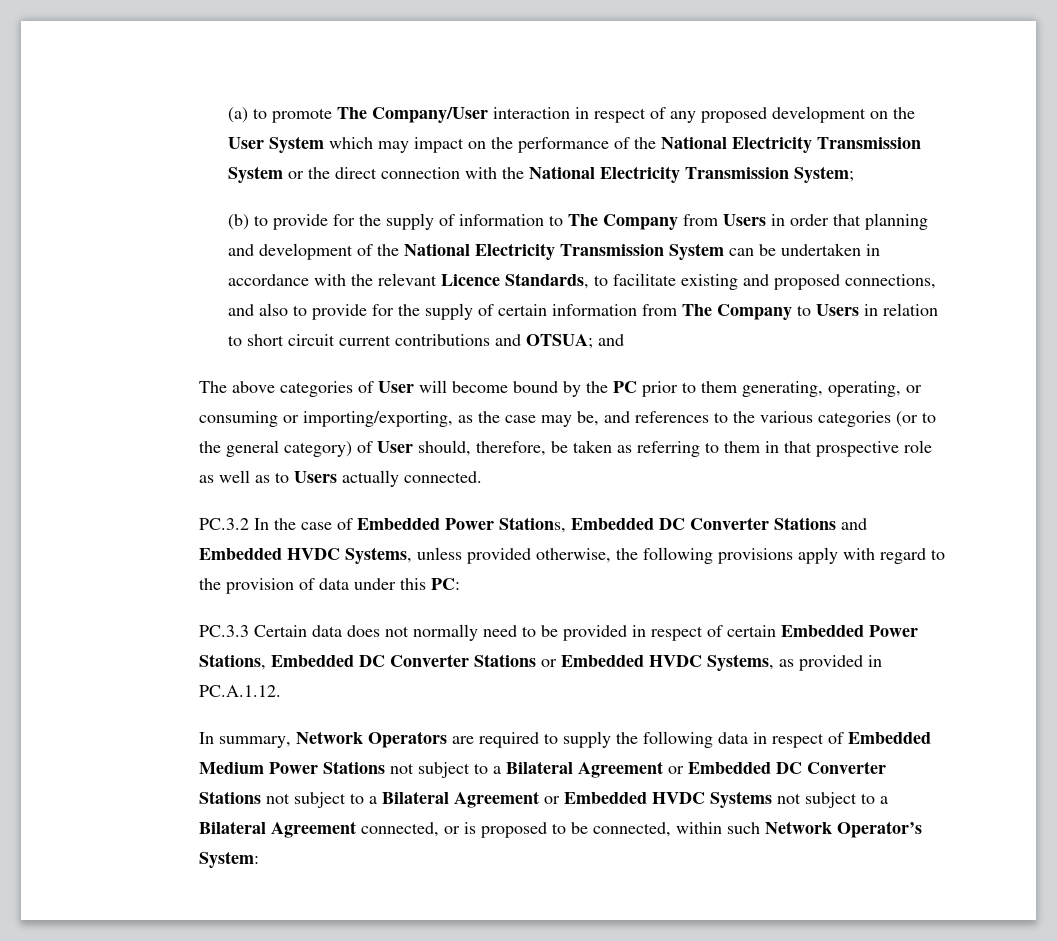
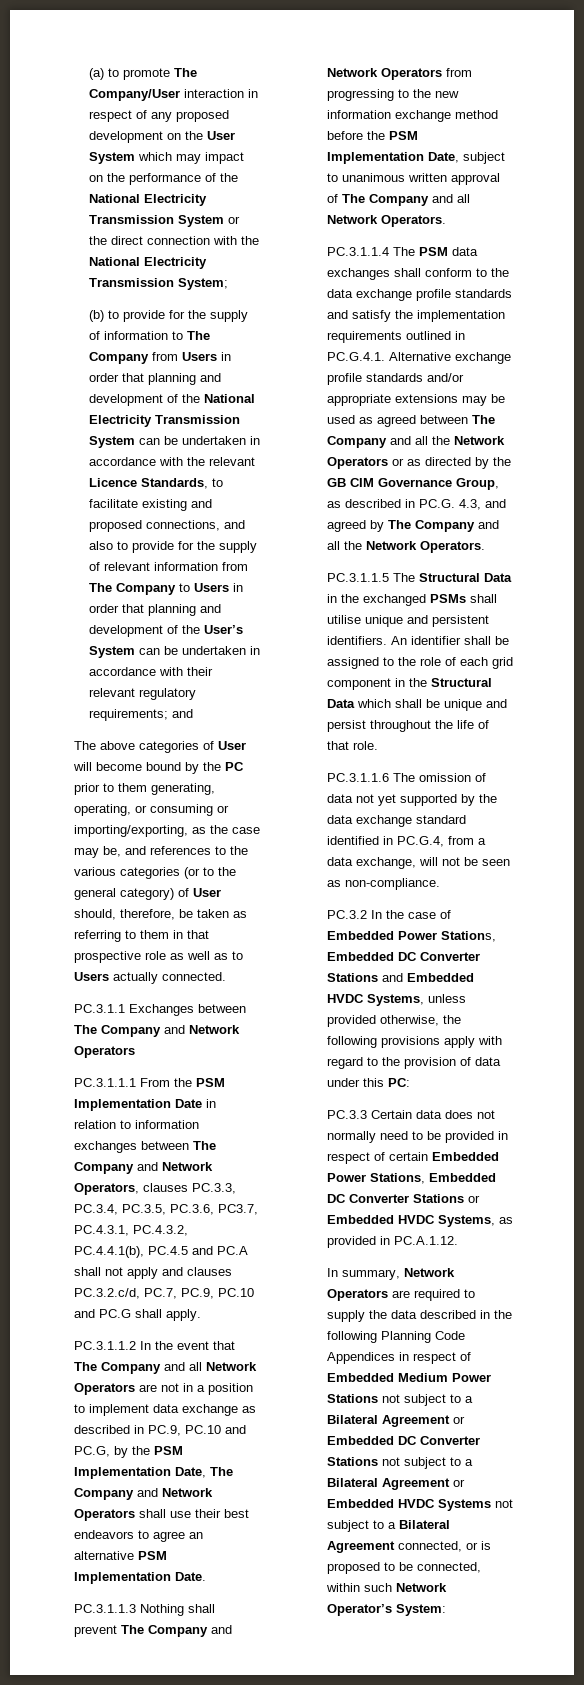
- (b) to provide for the supply of information to The Company from Users in order that planning and development of the National Electricity Transmission System can be undertaken in accordance with the relevant Licence Standards, to facilitate existing and proposed connections, and also to provide for the supply of certain information from The Company to Users in relation to short circuit current contributions and OTSUA; and
+ (b) to provide for the supply of information to The Company from Users in order that planning and development of the National Electricity Transmission System can be undertaken in accordance with the relevant Licence Standards, to facilitate existing and proposed connections, and also to provide for the supply of relevant information from The Company to Users in order that planning and development of the User’s System can be undertaken in accordance with their relevant regulatory requirements; and
+ PC.3.1.1 Exchanges between The Company and Network Operators
+ PC.3.1.1.1 From the PSM Implementation Date in relation to information exchanges between The Company and Network Operators, clauses PC.3.3, PC.3.4, PC.3.5, PC.3.6, PC3.7, PC.4.3.1, PC.4.3.2, PC.4.4.1(b), PC.4.5 and PC.A shall not apply and clauses PC.3.2.c/d, PC.7, PC.9, PC.10 and PC.G shall apply.
+ PC.3.1.1.2 In the event that The Company and all Network Operators are not in a position to implement data exchange as described in PC.9, PC.10 and PC.G, by the PSM Implementation Date, The Company and Network Operators shall use their best endeavors to agree an alternative PSM Implementation Date.
+ PC.3.1.1.3 Nothing shall prevent The Company and Network Operators from progressing to the new information exchange method before the PSM Implementation Date, subject to unanimous written approval of The Company and all Network Operators.
+ PC.3.1.1.4 The PSM data exchanges shall conform to the data exchange profile standards and satisfy the implementation requirements outlined in PC.G.4.1. Alternative exchange profile standards and/or appropriate extensions may be used as agreed between The Company and all the Network Operators or as directed by the GB CIM Governance Group, as described in PC.G. 4.3, and agreed by The Company and all the Network Operators.
+ PC.3.1.1.5 The Structural Data in the exchanged PSMs shall utilise unique and persistent identifiers. An identifier shall be assigned to the role of each grid component in the Structural Data which shall be unique and persist throughout the life of that role.
+ PC.3.1.1.6 The omission of data not yet supported by the data exchange standard identified in PC.G.4, from a data exchange, will not be seen as non-compliance.
- In summary, Network Operators are required to supply the following data in respect of Embedded Medium Power Stations not subject to a Bilateral Agreement or Embedded DC Converter Stations not subject to a Bilateral Agreement or Embedded HVDC Systems not subject to a Bilateral Agreement connected, or is proposed to be connected, within such Network Operator’s System:
+ In summary, Network Operators are required to supply the data described in the following Planning Code Appendices in respect of Embedded Medium Power Stations not subject to a Bilateral Agreement or Embedded DC Converter Stations not subject to a Bilateral Agreement or Embedded HVDC Systems not subject to a Bilateral Agreement connected, or is proposed to be connected, within such Network Operator’s System:

